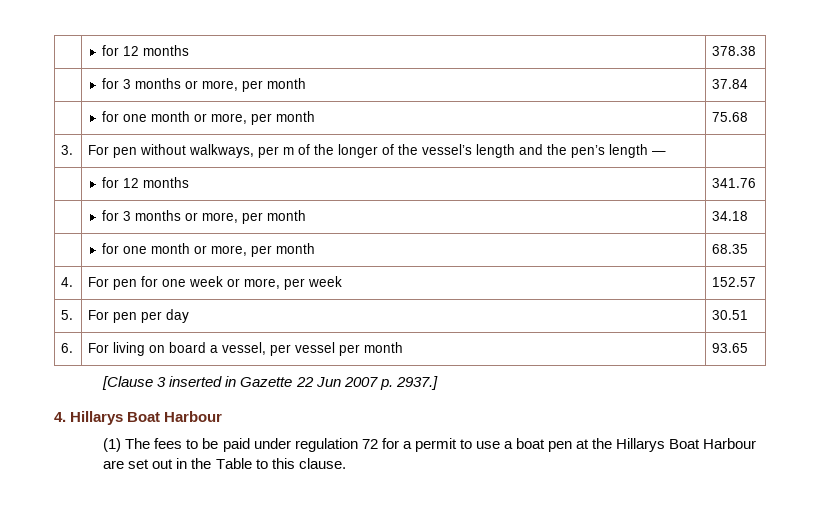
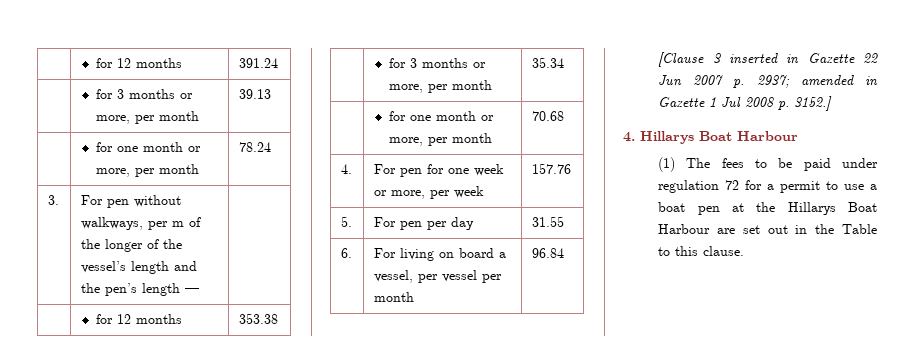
- | for 12 months | 378.38
- | for 3 months or more, per month | 37.84
- | for one month or more, per month | 75.68
+ | for 12 months | 391.24
+ | for 3 months or more, per month | 39.13
+ | for one month or more, per month | 78.24
- | for 12 months | 341.76
- | for 3 months or more, per month | 34.18
- | for one month or more, per month | 68.35
+ | for 12 months | 353.38
+ | for 3 months or more, per month | 35.34
+ | for one month or more, per month | 70.68
- 4. | For pen for one week or more, per week | 152.57
+ 4. | For pen for one week or more, per week | 157.76
- 5. | For pen per day | 30.51
+ 5. | For pen per day | 31.55
- 6. | For living on board a vessel, per vessel per month | 93.65
+ 6. | For living on board a vessel, per vessel per month | 96.84
- [Clause 3 inserted in Gazette 22 Jun 2007 p. 2937.]
+ [Clause 3 inserted in Gazette 22 Jun 2007 p. 2937; amended in Gazette 1 Jul 2008 p. 3152.]

